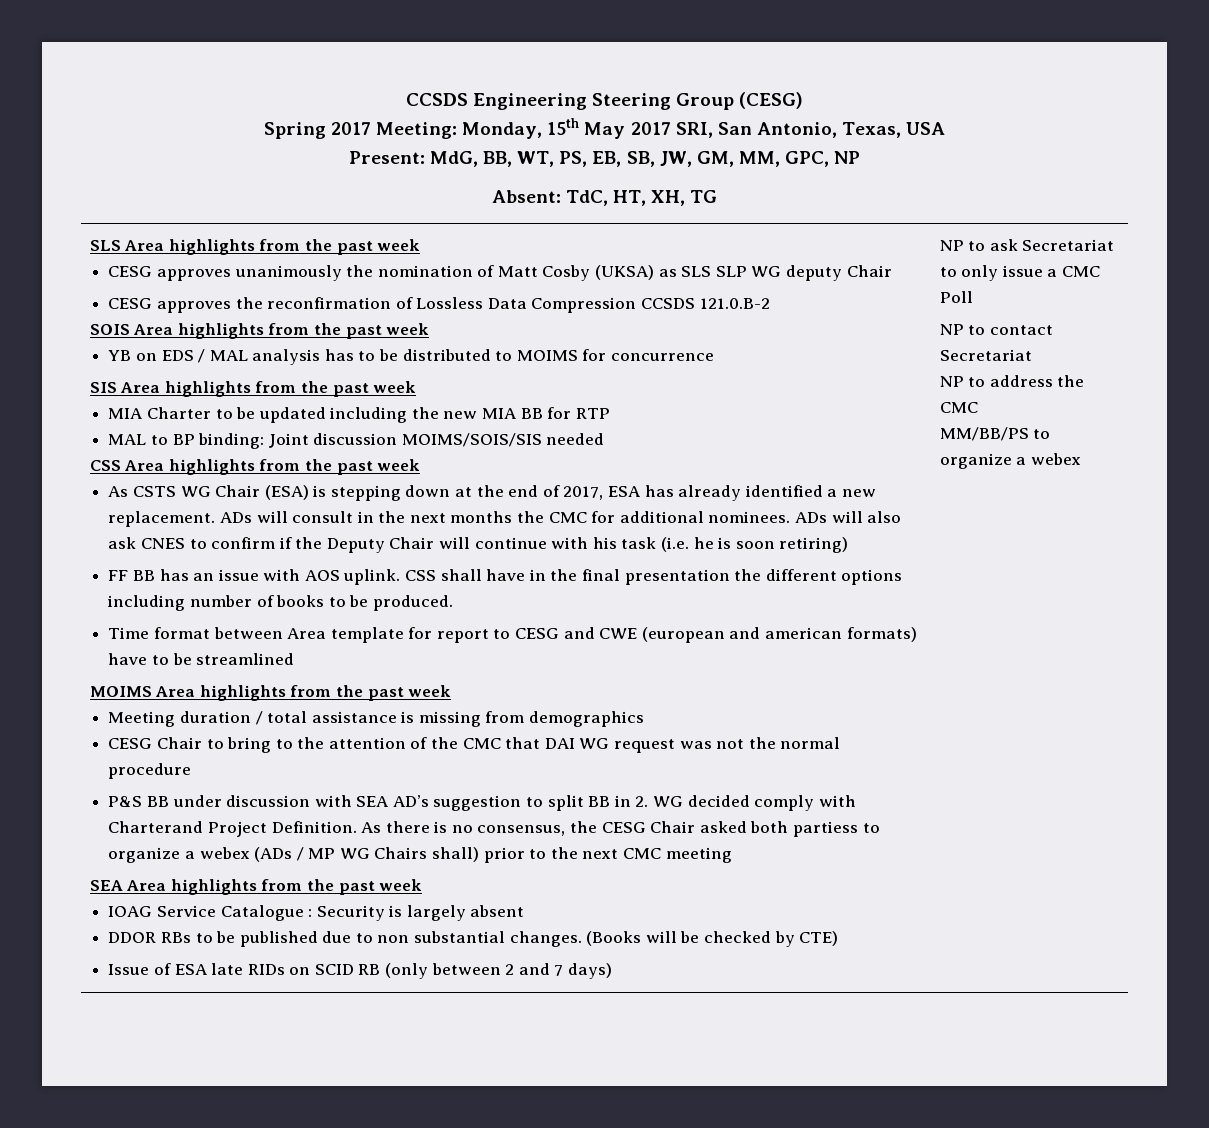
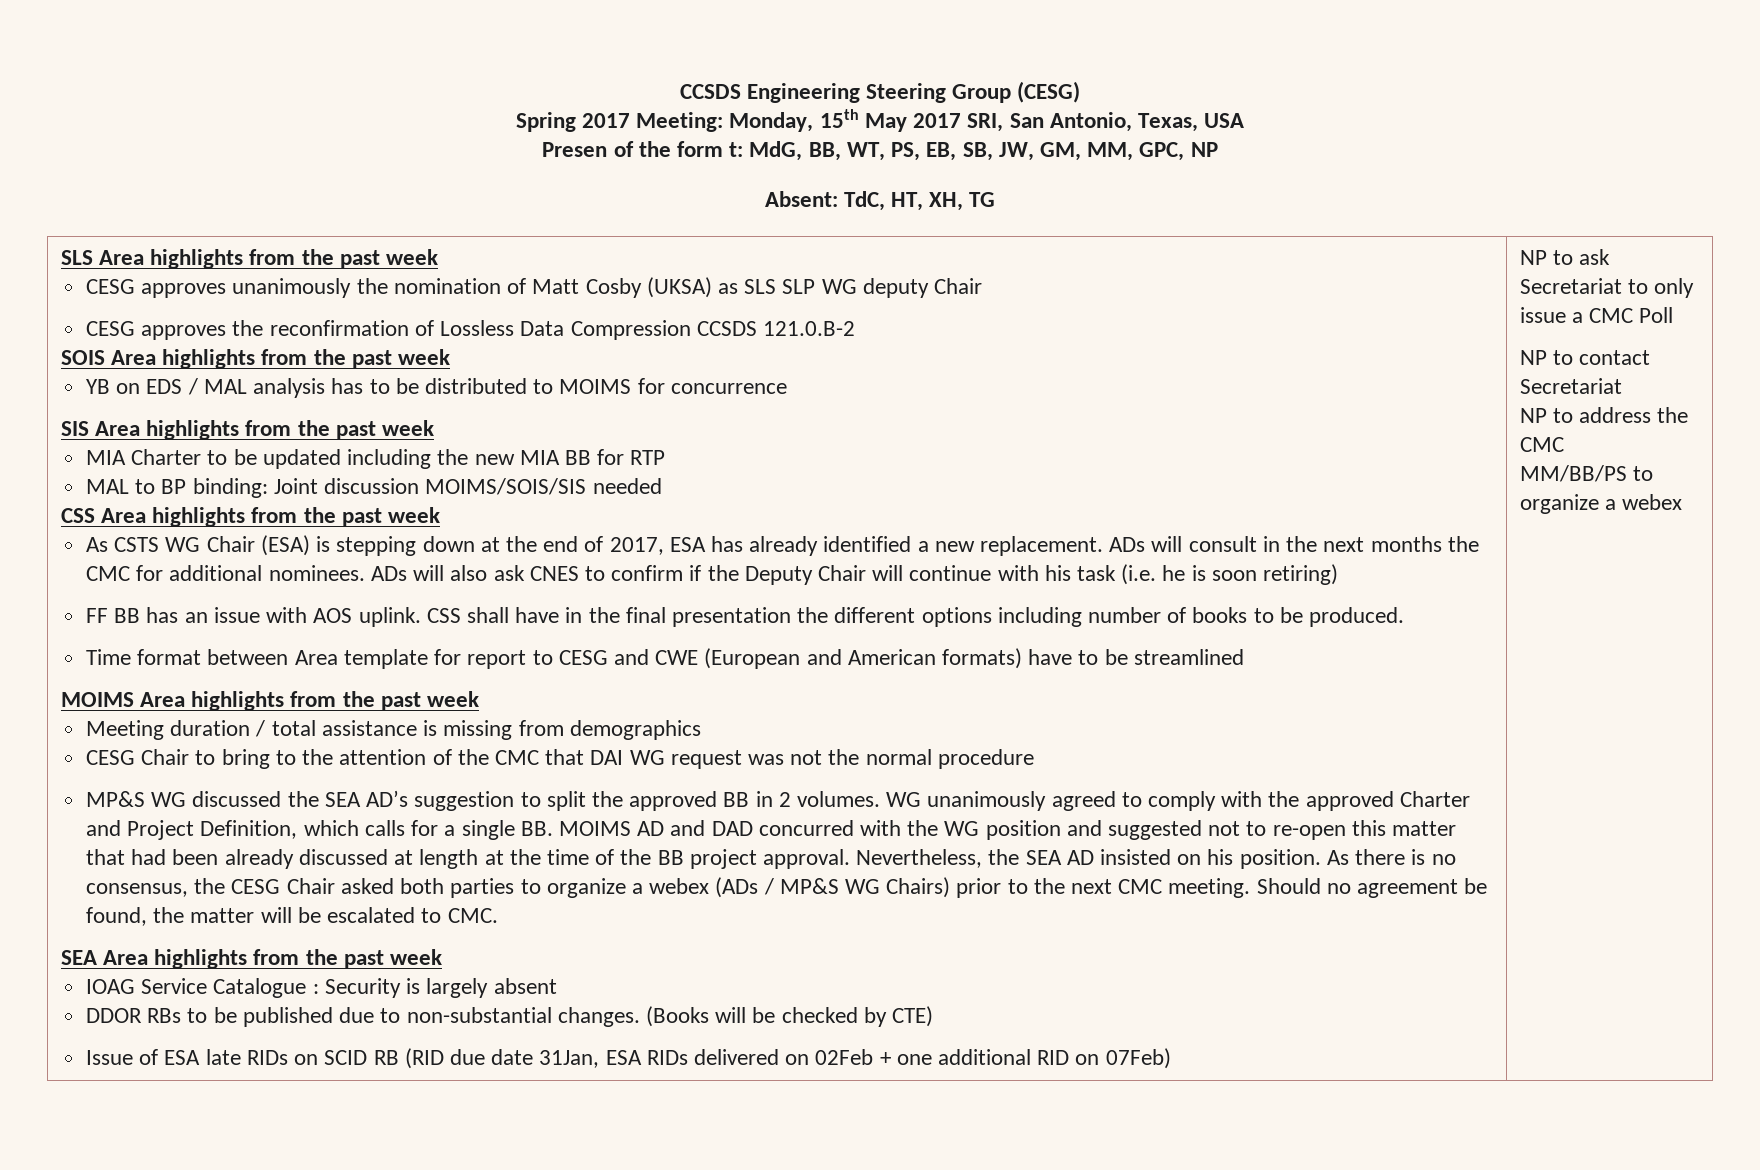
- Present: MdG, BB, WT, PS, EB, SB, JW, GM, MM, GPC, NP
+ Presen of the form t: MdG, BB, WT, PS, EB, SB, JW, GM, MM, GPC, NP
- Time format between Area template for report to CESG and CWE (european and american formats) have to be streamlined
+ Time format between Area template for report to CESG and CWE (European and American formats) have to be streamlined
- P&S BB under discussion with SEA AD’s suggestion to split BB in 2. WG decided comply with Charterand Project Definition.
+ MP&S WG discussed the SEA AD’s suggestion to split the approved BB in 2 volumes. WG unanimously agreed to comply with the approved Charter and Project Definition, which calls for a single BB. MOIMS AD and DAD concurred with the WG position and suggested not to re-open this matter that had been already discussed at length at the time of the BB project approval. Nevertheless, the SEA AD insisted on his position.
- As there is no consensus, the CESG Chair asked both partiess to organize a webex (ADs / MP WG Chairs shall) prior to the next CMC meeting
+ As there is no consensus, the CESG Chair asked both parties to organize a webex (ADs / MP&S WG Chairs) prior to the next CMC meeting. Should no agreement be found, the matter will be escalated to CMC.
- DDOR RBs to be published due to non substantial changes.
+ DDOR RBs to be published due to non-substantial changes.
- Issue of ESA late RIDs on SCID RB (only between 2 and 7 days)
+ Issue of ESA late RIDs on SCID RB (RID due date 31Jan, ESA RIDs delivered on 02Feb + one additional RID on 07Feb)

